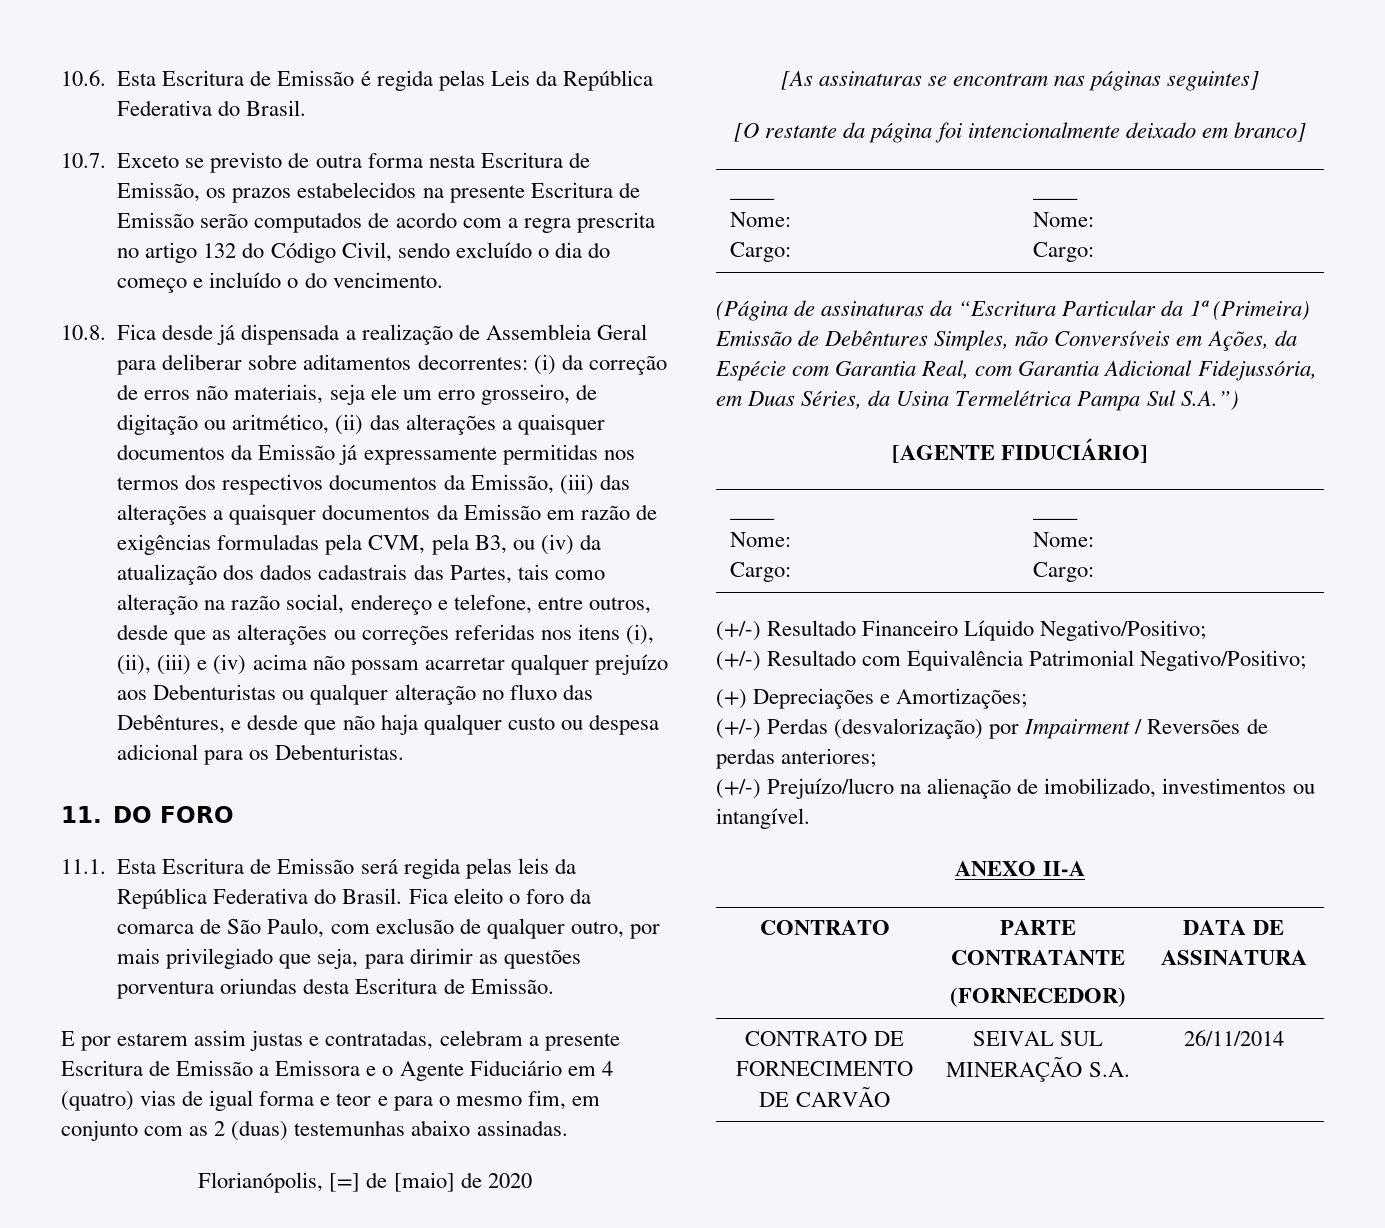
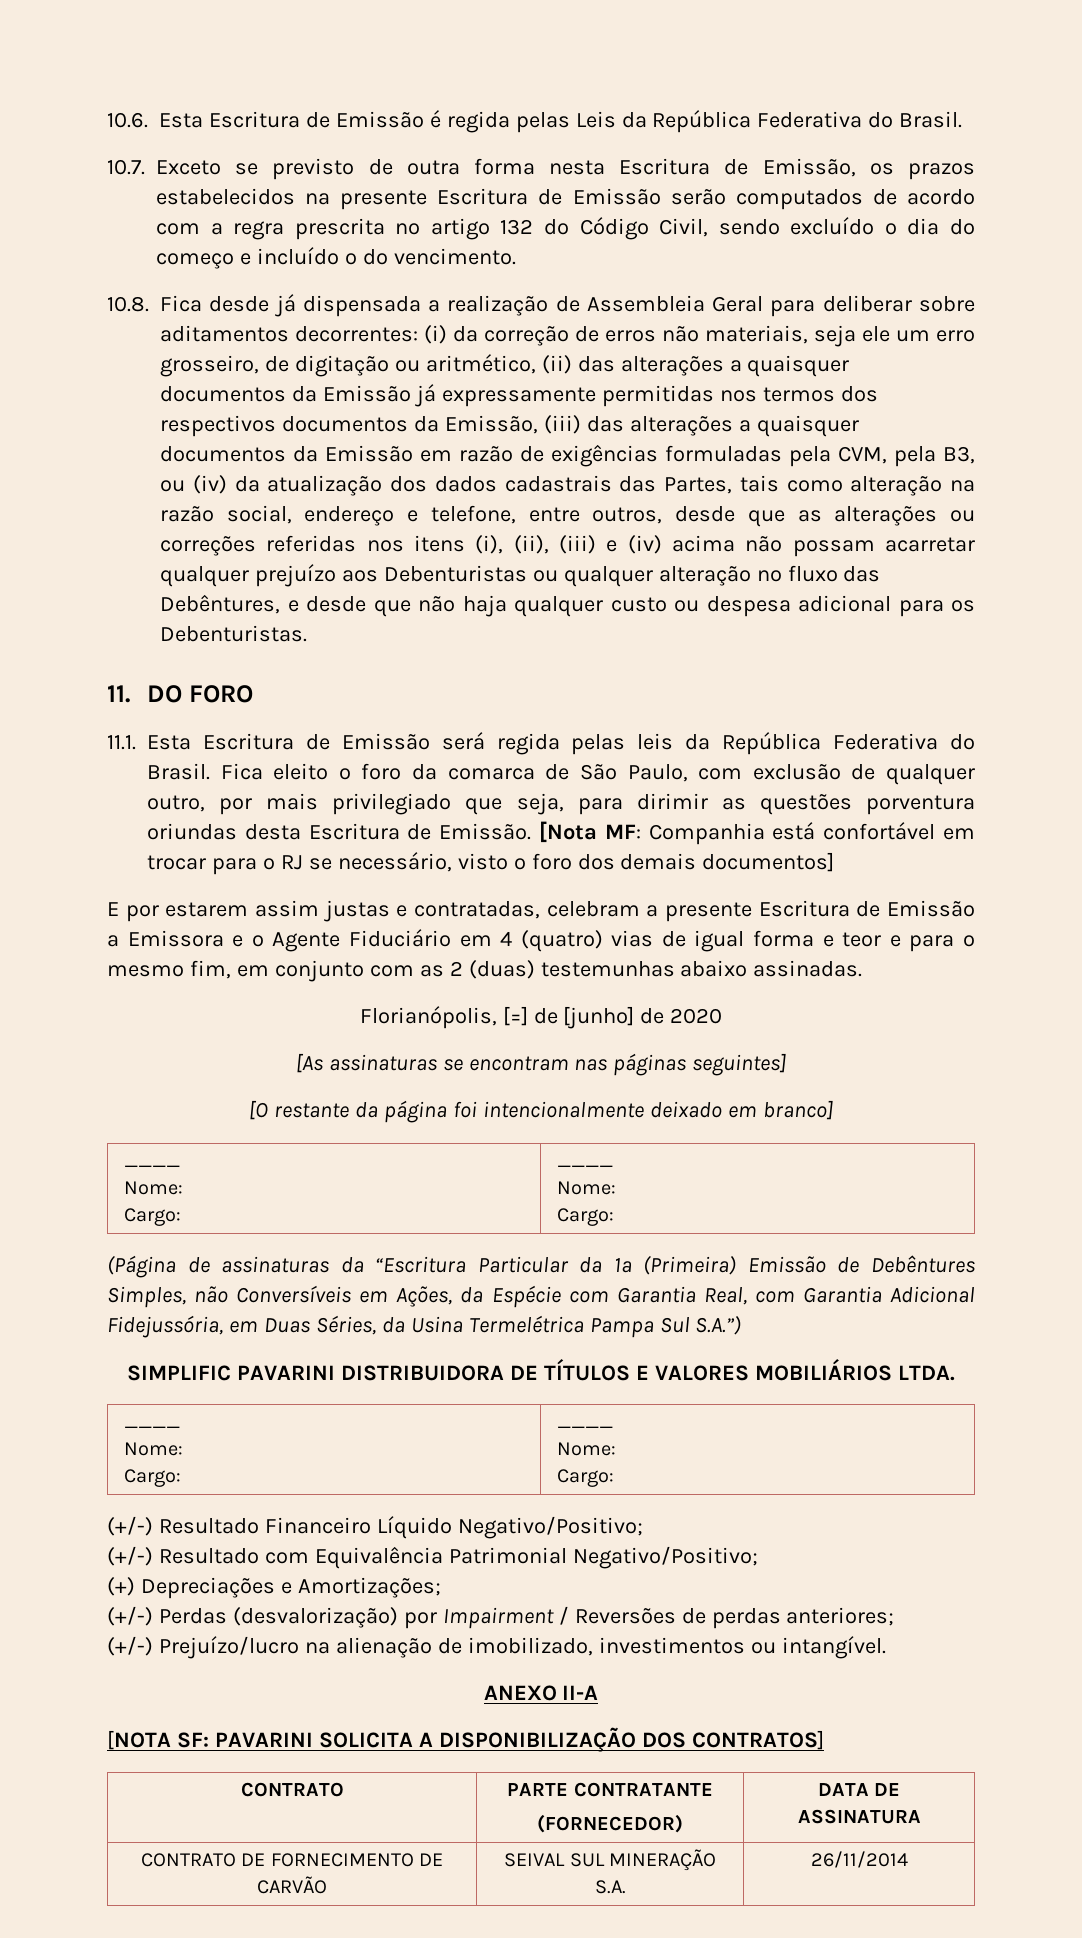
+ [Nota MF: Companhia está confortável em trocar para o RJ se necessário, visto o foro dos demais documentos]
- Florianópolis, [=] de [maio] de 2020
+ Florianópolis, [=] de [junho] de 2020
- [AGENTE FIDUCIÁRIO]
+ SIMPLIFIC PAVARINI DISTRIBUIDORA DE TÍTULOS E VALORES MOBILIÁRIOS LTDA.
+ [NOTA SF: PAVARINI SOLICITA A DISPONIBILIZAÇÃO DOS CONTRATOS]

